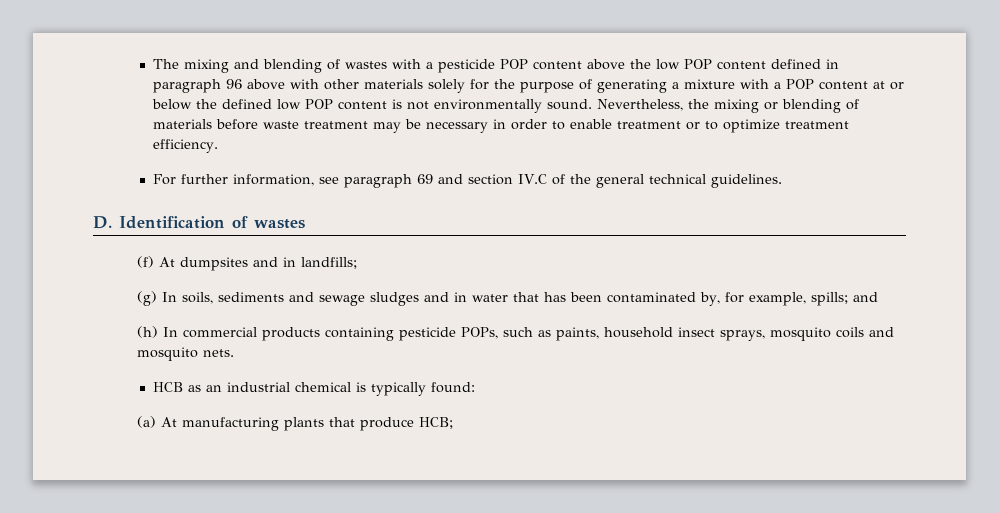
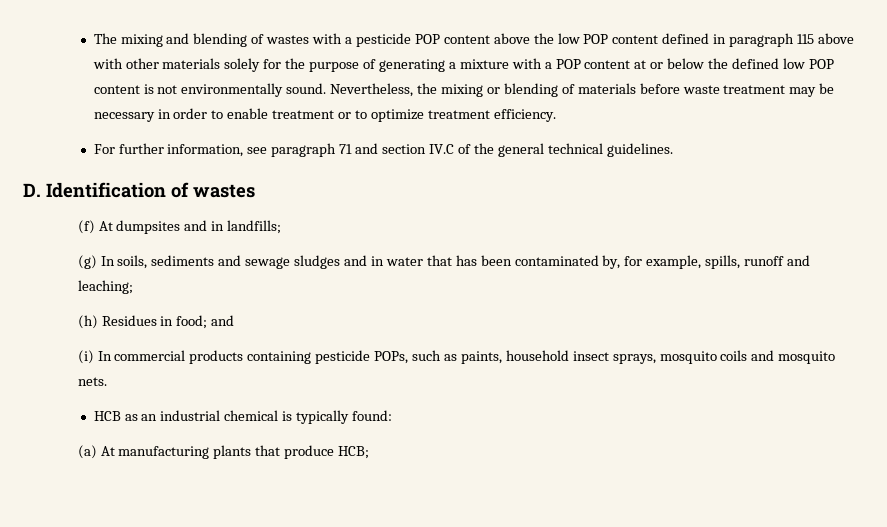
- The mixing and blending of wastes with a pesticide POP content above the low POP content defined in paragraph 96 above with other materials solely for the purpose of generating a mixture with a POP content at or below the defined low POP content is not environmentally sound.
+ The mixing and blending of wastes with a pesticide POP content above the low POP content defined in paragraph 115 above with other materials solely for the purpose of generating a mixture with a POP content at or below the defined low POP content is not environmentally sound.
- For further information, see paragraph 69 and section IV.C of the general technical guidelines.
+ For further information, see paragraph 71 and section IV.C of the general technical guidelines.
- (g) In soils, sediments and sewage sludges and in water that has been contaminated by, for example, spills; and
+ (g) In soils, sediments and sewage sludges and in water that has been contaminated by, for example, spills, runoff and leaching;
+ (h) Residues in food; and
- (h) In commercial products containing pesticide POPs, such as paints, household insect sprays, mosquito coils and mosquito nets.
+ (i) In commercial products containing pesticide POPs, such as paints, household insect sprays, mosquito coils and mosquito nets.

